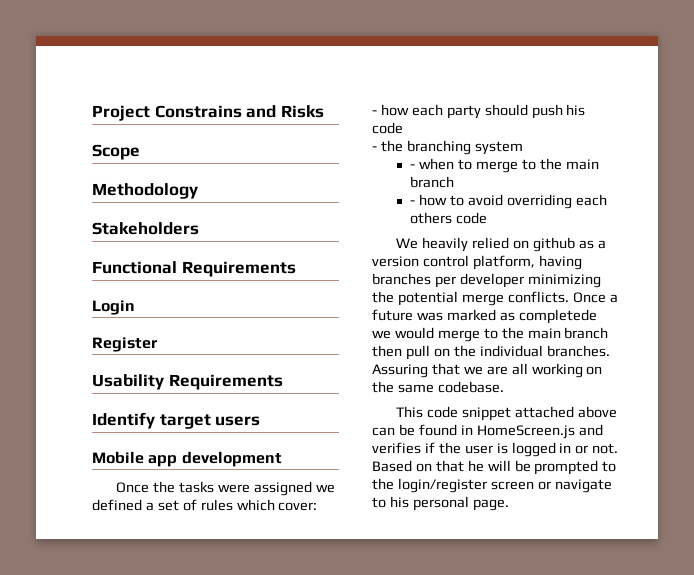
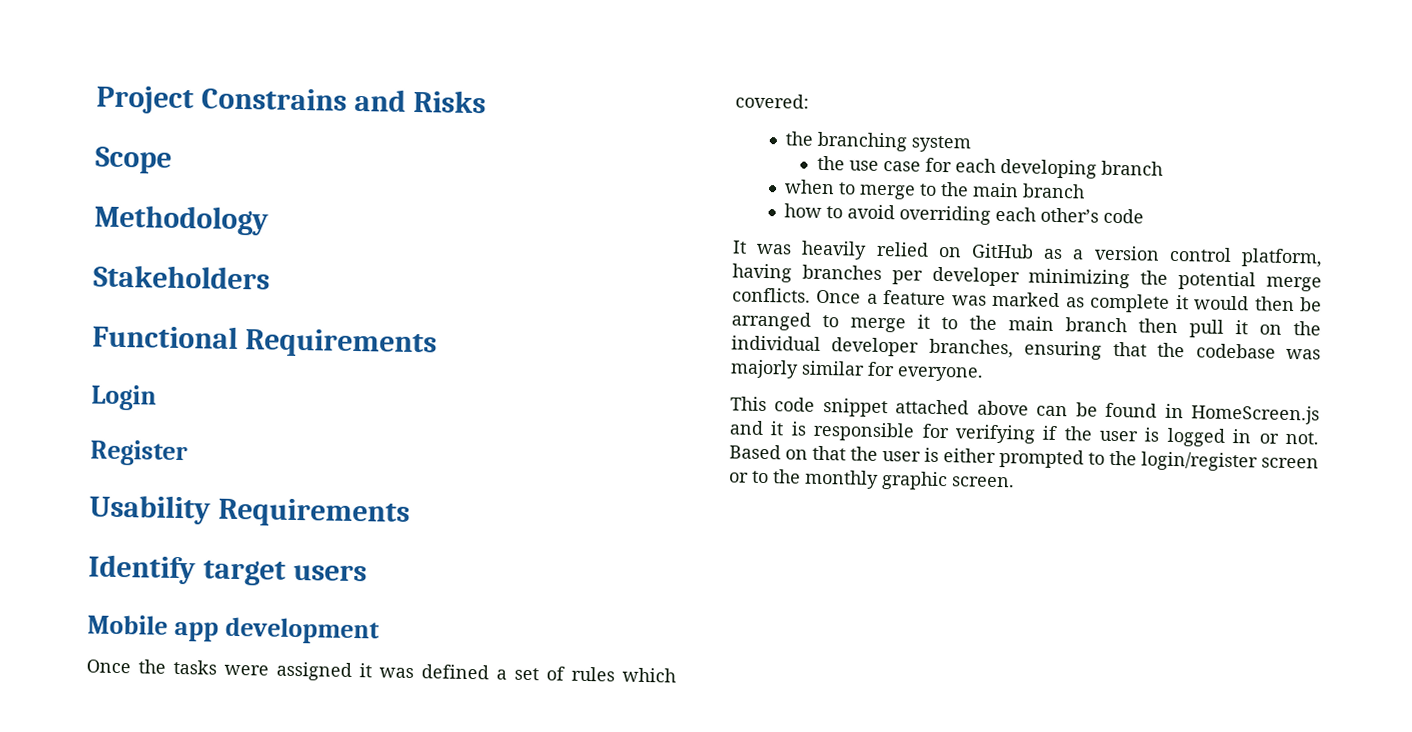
- Once the tasks were assigned we defined a set of rules which cover:
- - how each party should push his code
- - the branching system
- - when to merge to the main branch
+ Once the tasks were assigned it was defined a set of rules which covered:
+ the branching system
+ the use case for each developing branch
+ when to merge to the main branch
- - how to avoid overriding each others code
- We heavily relied on github as a version control platform, having branches per developer minimizing the potential merge conflicts.
+ how to avoid overriding each other’s code
+ It was heavily relied on GitHub as a version control platform, having branches per developer minimizing the potential merge conflicts.
- Once a future was marked as completede we would merge to the main branch then pull on the individual branches. Assuring that we are all working on the same codebase.
+ Once a feature was marked as complete it would then be arranged to merge it to the main branch then pull it on the individual developer branches, ensuring that the codebase was majorly similar for everyone.
- This code snippet attached above can be found in HomeScreen.js and verifies if the user is logged in or not.
+ This code snippet attached above can be found in HomeScreen.js and it is responsible for verifying if the user is logged in or not.
- Based on that he will be prompted to the login/register screen or navigate to his personal page.
+ Based on that the user is either prompted to the login/register screen or to the monthly graphic screen.

